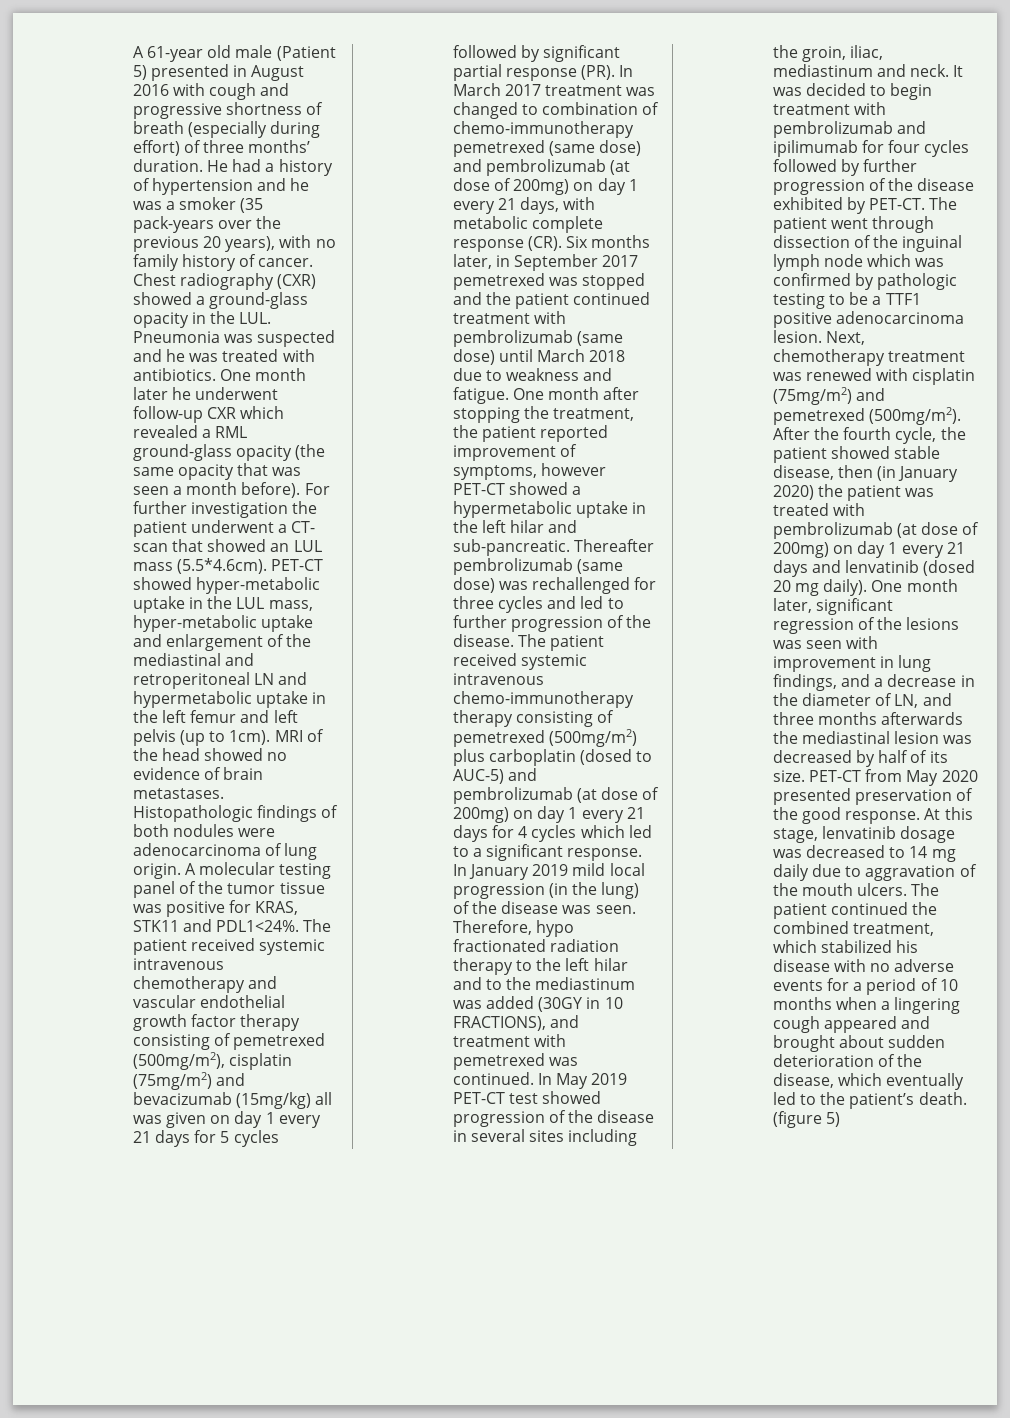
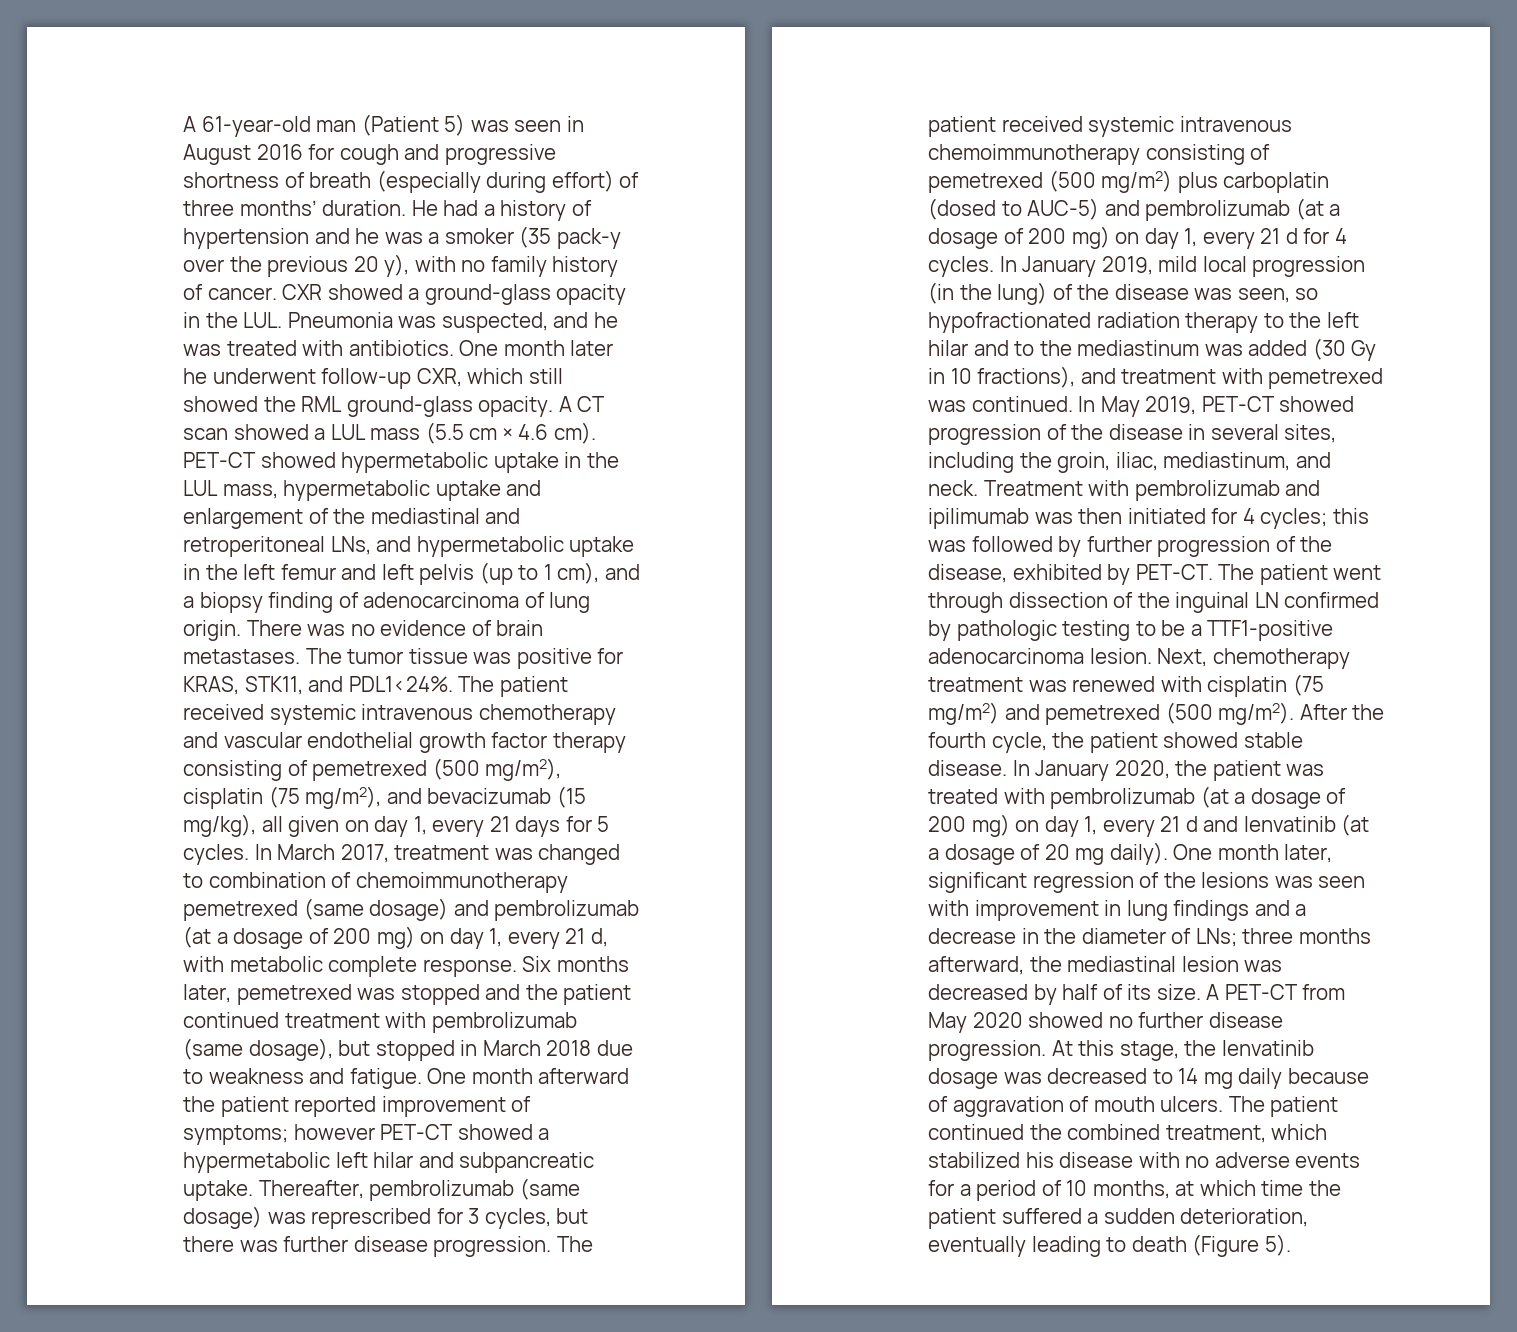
- A 61-year old male (Patient 5) presented in August 2016 with cough and progressive shortness of breath (especially during effort) of three months’ duration.
+ A 61-year-old man (Patient 5) was seen in August 2016 for cough and progressive shortness of breath (especially during effort) of three months’ duration.
- He had a history of hypertension and he was a smoker (35 pack-years over the previous 20 years), with no family history of cancer.
+ He had a history of hypertension and he was a smoker (35 pack-y over the previous 20 y), with no family history of cancer.
- Chest radiography (CXR) showed a ground-glass opacity in the LUL. Pneumonia was suspected and he was treated with antibiotics.
+ CXR showed a ground-glass opacity in the LUL. Pneumonia was suspected, and he was treated with antibiotics.
- One month later he underwent follow-up CXR which revealed a RML ground-glass opacity (the same opacity that was seen a month before). For further investigation the patient underwent a CT- scan that showed an LUL mass (5.5*4.6cm). PET-CT showed hyper-metabolic uptake in the LUL mass, hyper-metabolic uptake and enlargement of the mediastinal and retroperitoneal LN and hypermetabolic uptake in the left femur and left pelvis (up to 1cm). MRI of the head showed no evidence of brain metastases.
+ One month later he underwent follow-up CXR, which still showed the RML ground-glass opacity. A CT scan showed a LUL mass (5.5 cm × 4.6 cm). PET-CT showed hypermetabolic uptake in the LUL mass, hypermetabolic uptake and enlargement of the mediastinal and retroperitoneal LNs, and hypermetabolic uptake in the left femur and left pelvis (up to 1 cm), and a biopsy finding of adenocarcinoma of lung origin. There was no evidence of brain metastases.
- Histopathologic findings of both nodules were adenocarcinoma of lung origin. A molecular testing panel of the tumor tissue was positive for KRAS, STK11 and PDL1<24%.
+ The tumor tissue was positive for KRAS, STK11, and PDL1<24%.
- The patient received systemic intravenous chemotherapy and vascular endothelial growth factor therapy consisting of pemetrexed (500mg/m2), cisplatin (75mg/m2) and bevacizumab (15mg/kg) all was given on day 1 every 21 days for 5 cycles followed by significant partial response (PR). In March 2017 treatment was changed to combination of chemo-immunotherapy pemetrexed (same dose) and pembrolizumab (at dose of 200mg) on day 1 every 21 days, with metabolic complete response (CR). Six months later, in September 2017 pemetrexed was stopped and the patient continued treatment with pembrolizumab (same dose) until March 2018 due to weakness and fatigue.
+ The patient received systemic intravenous chemotherapy and vascular endothelial growth factor therapy consisting of pemetrexed (500 mg/m2), cisplatin (75 mg/m2), and bevacizumab (15 mg/kg), all given on day 1, every 21 days for 5 cycles. In March 2017, treatment was changed to combination of chemoimmunotherapy pemetrexed (same dosage) and pembrolizumab (at a dosage of 200 mg) on day 1, every 21 d, with metabolic complete response. Six months later, pemetrexed was stopped and the patient continued treatment with pembrolizumab (same dosage), but stopped in March 2018 due to weakness and fatigue.
- One month after stopping the treatment, the patient reported improvement of symptoms, however PET-CT showed a hypermetabolic uptake in the left hilar and sub-pancreatic. Thereafter pembrolizumab (same dose) was rechallenged for three cycles and led to further progression of the disease. The patient received systemic intravenous chemo-immunotherapy therapy consisting of pemetrexed (500mg/m2) plus carboplatin (dosed to AUC-5) and pembrolizumab (at dose of 200mg) on day 1 every 21 days for 4 cycles which led to a significant response. In January 2019 mild local progression (in the lung) of the disease was seen. Therefore, hypo fractionated radiation therapy to the left hilar and to the mediastinum was added (30GY in 10 FRACTIONS), and treatment with pemetrexed was continued.
+ One month afterward the patient reported improvement of symptoms; however PET-CT showed a hypermetabolic left hilar and subpancreatic uptake. Thereafter, pembrolizumab (same dosage) was represcribed for 3 cycles, but there was further disease progression. The patient received systemic intravenous chemoimmunotherapy consisting of pemetrexed (500 mg/m2) plus carboplatin (dosed to AUC-5) and pembrolizumab (at a dosage of 200 mg) on day 1, every 21 d for 4 cycles. In January 2019, mild local progression (in the lung) of the disease was seen, so hypofractionated radiation therapy to the left hilar and to the mediastinum was added (30 Gy in 10 fractions), and treatment with pemetrexed was continued.
- In May 2019 PET-CT test showed progression of the disease in several sites including the groin, iliac, mediastinum and neck.
+ In May 2019, PET-CT showed progression of the disease in several sites, including the groin, iliac, mediastinum, and neck.
- It was decided to begin treatment with pembrolizumab and ipilimumab for four cycles followed by further progression of the disease exhibited by PET-CT.
+ Treatment with pembrolizumab and ipilimumab was then initiated for 4 cycles; this was followed by further progression of the disease, exhibited by PET-CT.
- The patient went through dissection of the inguinal lymph node which was confirmed by pathologic testing to be a TTF1 positive adenocarcinoma lesion.
+ The patient went through dissection of the inguinal LN confirmed by pathologic testing to be a TTF1-positive adenocarcinoma lesion.
- Next, chemotherapy treatment was renewed with cisplatin (75mg/m2) and pemetrexed (500mg/m2).
+ Next, chemotherapy treatment was renewed with cisplatin (75 mg/m2) and pemetrexed (500 mg/m2).
- After the fourth cycle, the patient showed stable disease, then (in January 2020) the patient was treated with pembrolizumab (at dose of 200mg) on day 1 every 21 days and lenvatinib (dosed 20 mg daily).
+ After the fourth cycle, the patient showed stable disease. In January 2020, the patient was treated with pembrolizumab (at a dosage of 200 mg) on day 1, every 21 d and lenvatinib (at a dosage of 20 mg daily).
- One month later, significant regression of the lesions was seen with improvement in lung findings, and a decrease in the diameter of LN, and three months afterwards the mediastinal lesion was decreased by half of its size.
+ One month later, significant regression of the lesions was seen with improvement in lung findings and a decrease in the diameter of LNs; three months afterward, the mediastinal lesion was decreased by half of its size.
- PET-CT from May 2020 presented preservation of the good response.
+ A PET-CT from May 2020 showed no further disease progression.
- At this stage, lenvatinib dosage was decreased to 14 mg daily due to aggravation of the mouth ulcers.
+ At this stage, the lenvatinib dosage was decreased to 14 mg daily because of aggravation of mouth ulcers.
- The patient continued the combined treatment, which stabilized his disease with no adverse events for a period of 10 months when a lingering cough appeared and brought about sudden deterioration of the disease, which eventually led to the patient’s death. (figure 5)
+ The patient continued the combined treatment, which stabilized his disease with no adverse events for a period of 10 months, at which time the patient suffered a sudden deterioration, eventually leading to death (Figure 5).

